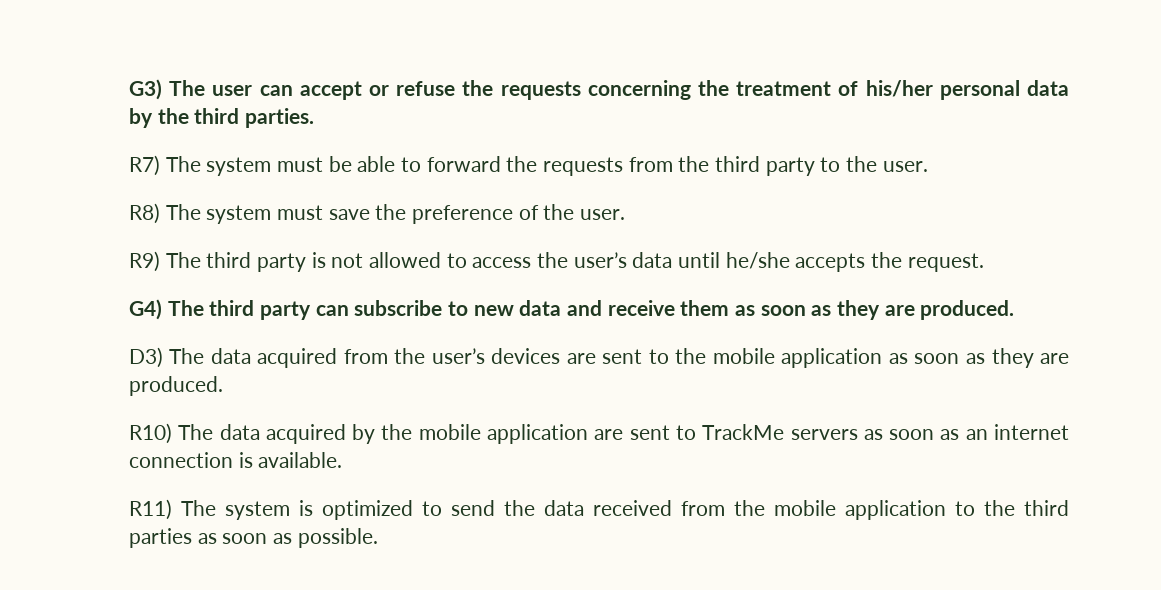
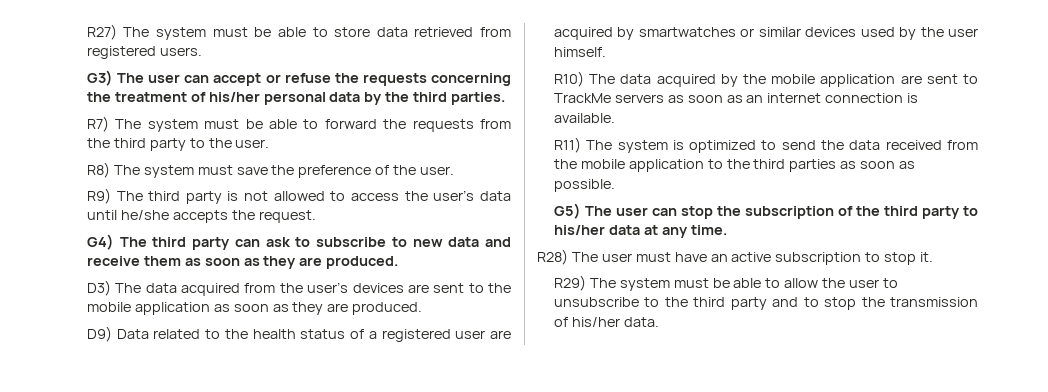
+ R27) The system must be able to store data retrieved from registered users.
- G4) The third party can subscribe to new data and receive them as soon as they are produced.
+ G4) The third party can ask to subscribe to new data and receive them as soon as they are produced.
+ D9) Data related to the health status of a registered user are acquired by smartwatches or similar devices used by the user himself.
+ G5) The user can stop the subscription of the third party to his/her data at any time.
+ R28) The user must have an active subscription to stop it.
+ R29) The system must be able to allow the user to unsubscribe to the third party and to stop the transmission of his/her data.

